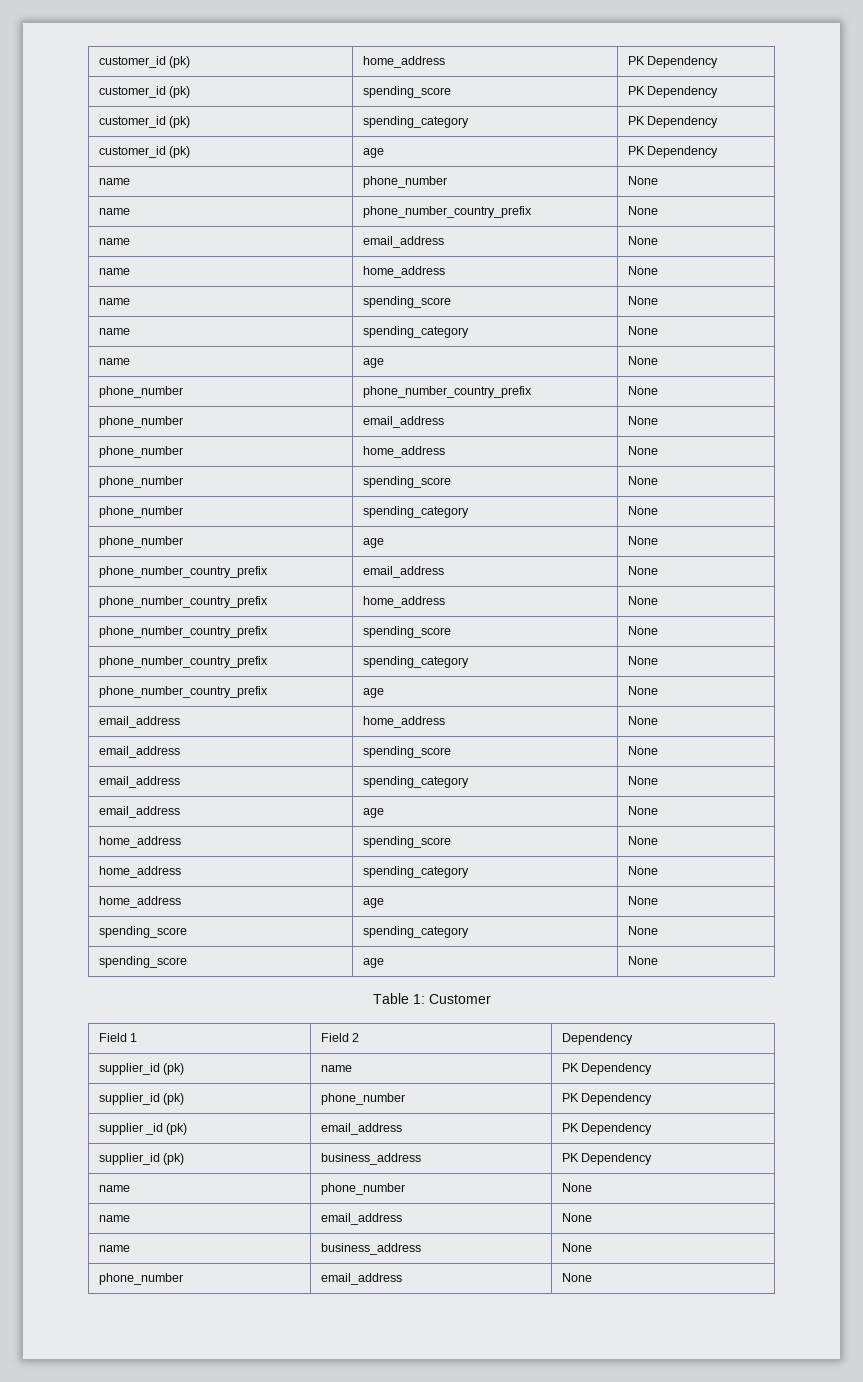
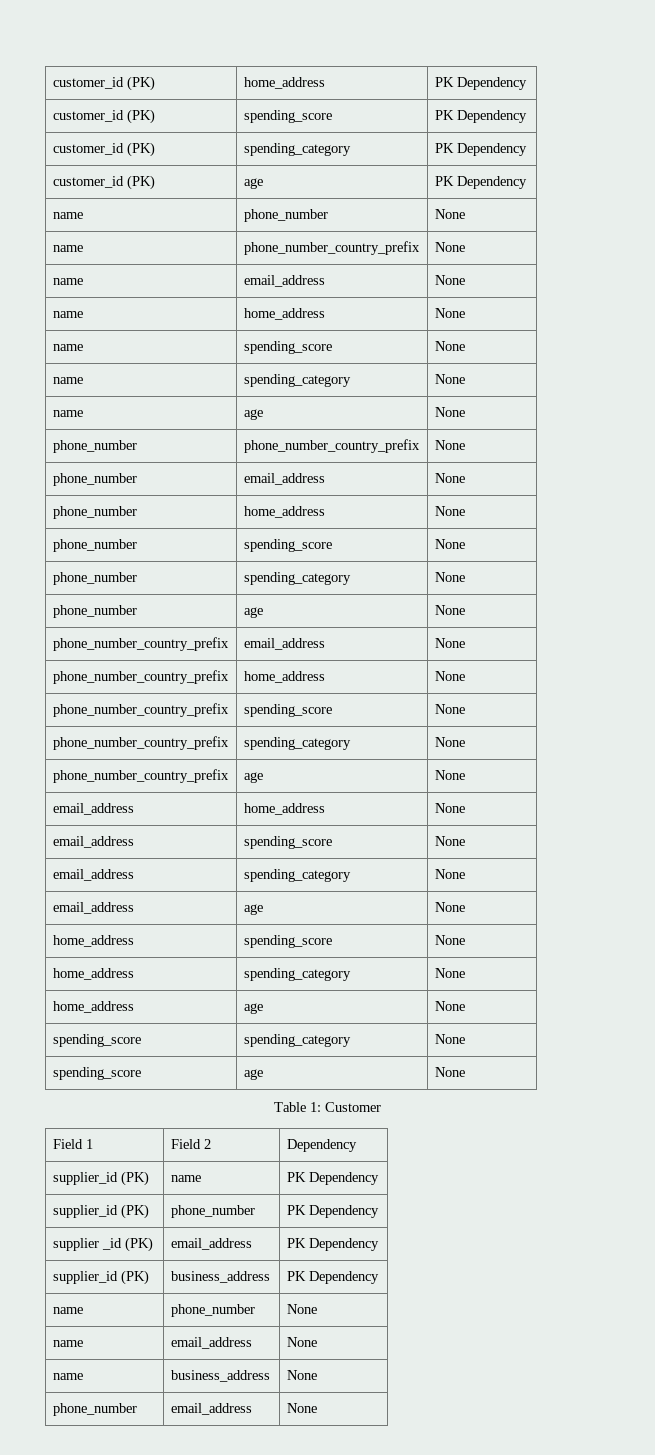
- customer_id (pk) | home_address | PK Dependency
+ customer_id (PK) | home_address | PK Dependency
- customer_id (pk) | spending_score | PK Dependency
+ customer_id (PK) | spending_score | PK Dependency
- customer_id (pk) | spending_category | PK Dependency
+ customer_id (PK) | spending_category | PK Dependency
- customer_id (pk) | age | PK Dependency
+ customer_id (PK) | age | PK Dependency
- supplier_id (pk) | name | PK Dependency
+ supplier_id (PK) | name | PK Dependency
- supplier_id (pk) | phone_number | PK Dependency
+ supplier_id (PK) | phone_number | PK Dependency
- supplier _id (pk) | email_address | PK Dependency
+ supplier _id (PK) | email_address | PK Dependency
- supplier_id (pk) | business_address | PK Dependency
+ supplier_id (PK) | business_address | PK Dependency

